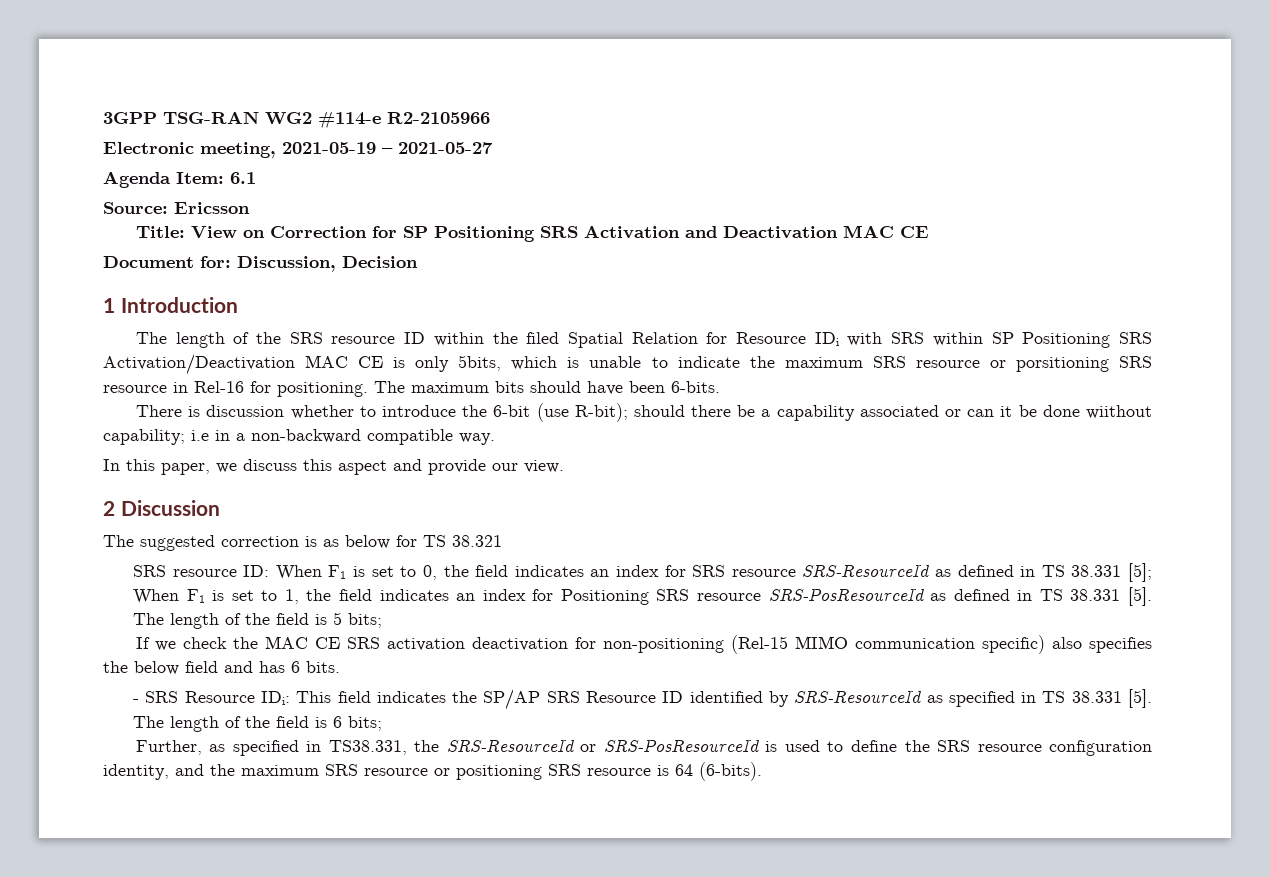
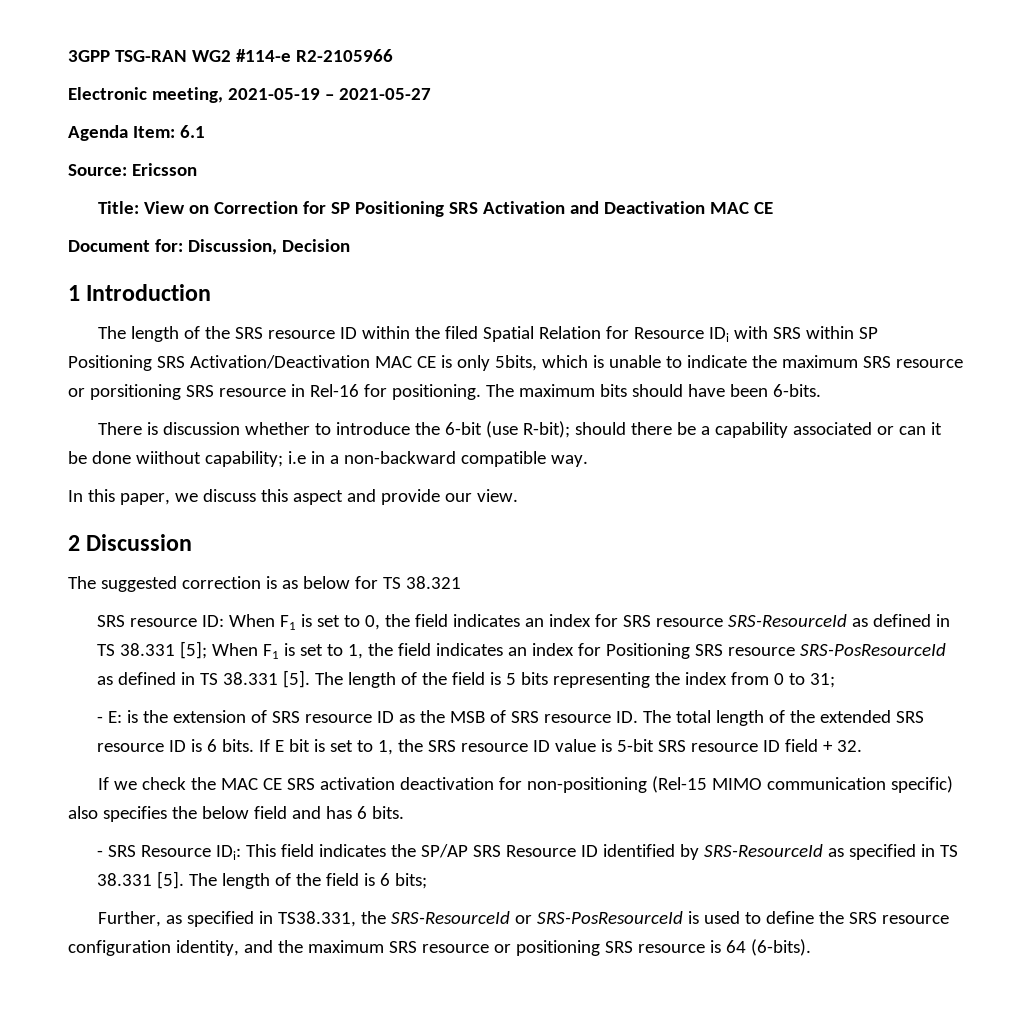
- The length of the field is 5 bits;
+ The length of the field is 5 bits representing the index from 0 to 31;
+ - E: is the extension of SRS resource ID as the MSB of SRS resource ID. The total length of the extended SRS resource ID is 6 bits. If E bit is set to 1, the SRS resource ID value is 5-bit SRS resource ID field + 32.

